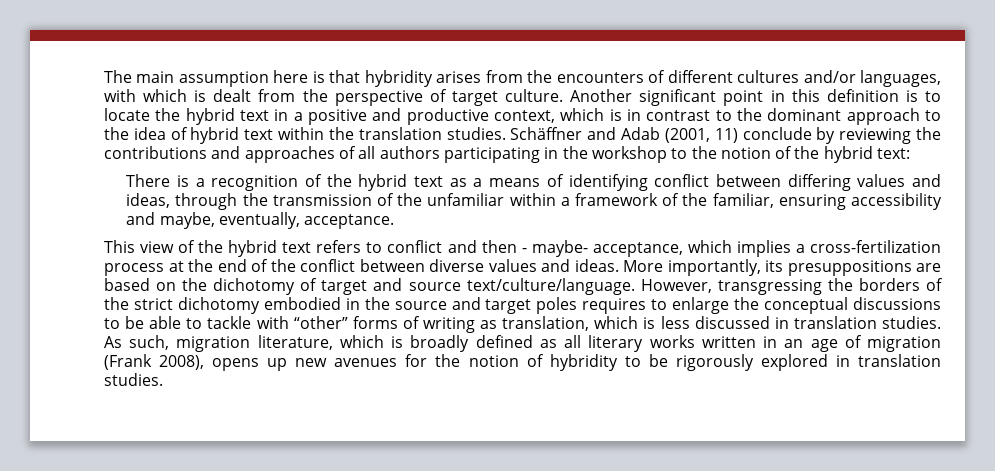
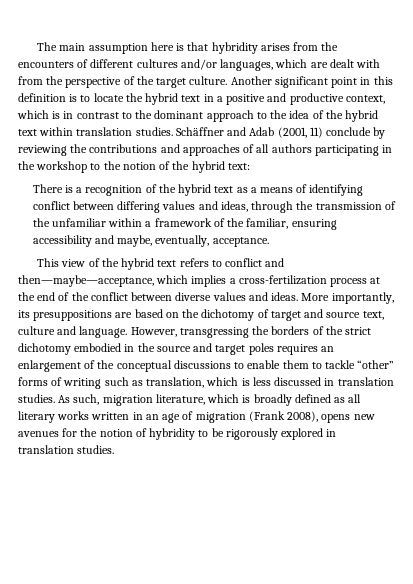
- The main assumption here is that hybridity arises from the encounters of different cultures and/or languages, with which is dealt from the perspective of target culture.
+ The main assumption here is that hybridity arises from the encounters of different cultures and/or languages, which are dealt with from the perspective of the target culture.
- Another significant point in this definition is to locate the hybrid text in a positive and productive context, which is in contrast to the dominant approach to the idea of hybrid text within the translation studies.
+ Another significant point in this definition is to locate the hybrid text in a positive and productive context, which is in contrast to the dominant approach to the idea of the hybrid text within translation studies.
- This view of the hybrid text refers to conflict and then - maybe- acceptance, which implies a cross-fertilization process at the end of the conflict between diverse values and ideas.
+ This view of the hybrid text refers to conflict and then—maybe—acceptance, which implies a cross-fertilization process at the end of the conflict between diverse values and ideas.
- More importantly, its presuppositions are based on the dichotomy of target and source text/culture/language.
+ More importantly, its presuppositions are based on the dichotomy of target and source text, culture and language.
- However, transgressing the borders of the strict dichotomy embodied in the source and target poles requires to enlarge the conceptual discussions to be able to tackle with “other” forms of writing as translation, which is less discussed in translation studies.
+ However, transgressing the borders of the strict dichotomy embodied in the source and target poles requires an enlargement of the conceptual discussions to enable them to tackle “other” forms of writing such as translation, which is less discussed in translation studies.
- As such, migration literature, which is broadly defined as all literary works written in an age of migration (Frank 2008), opens up new avenues for the notion of hybridity to be rigorously explored in translation studies.
+ As such, migration literature, which is broadly defined as all literary works written in an age of migration (Frank 2008), opens new avenues for the notion of hybridity to be rigorously explored in translation studies.

